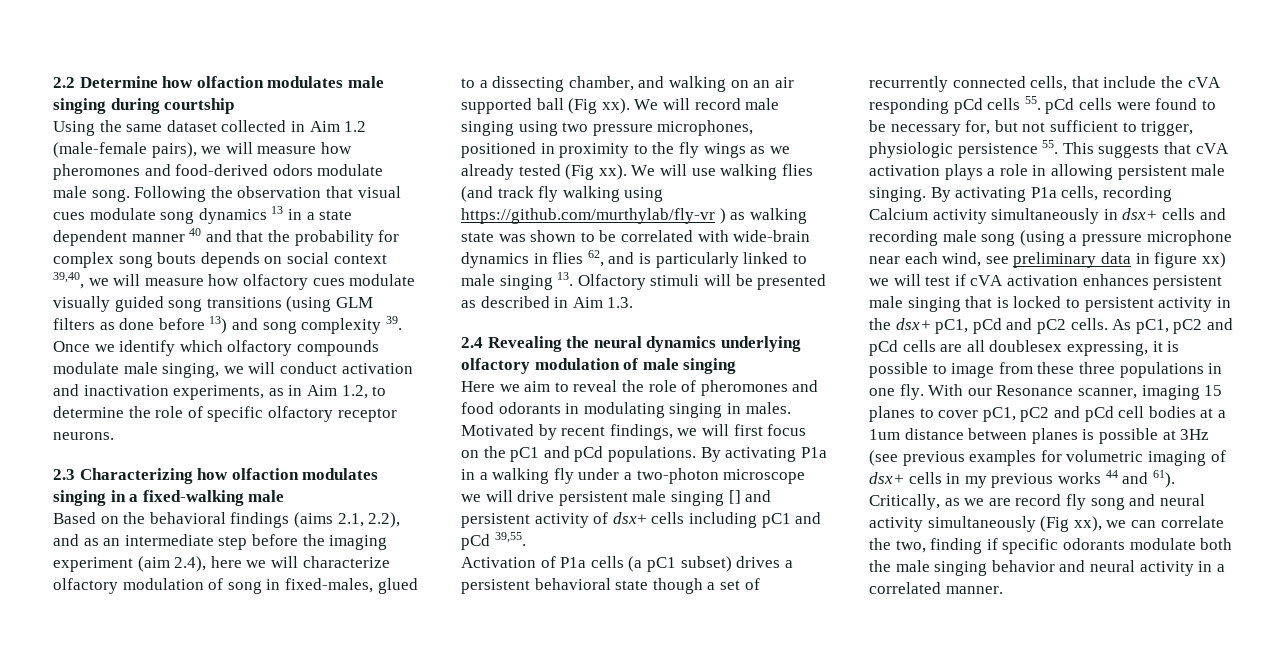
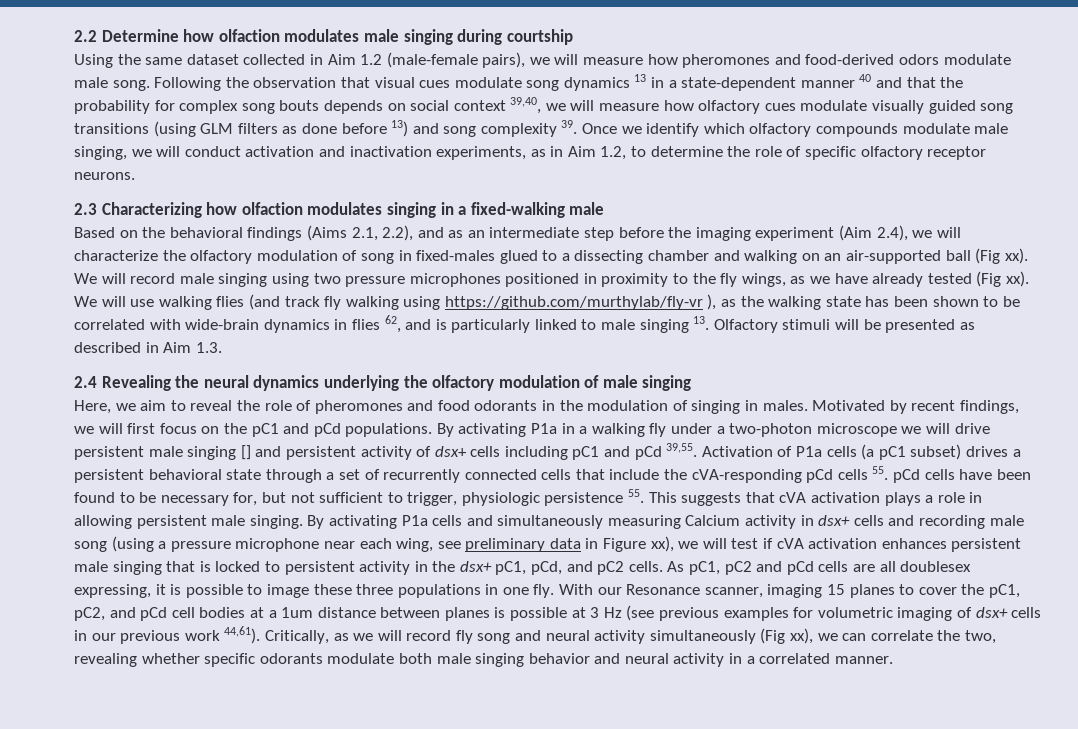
- Following the observation that visual cues modulate song dynamics 13 in a state dependent manner 40 and that the probability for complex song bouts depends on social context 39,40, we will measure how olfactory cues modulate visually guided song transitions (using GLM filters as done before 13) and song complexity 39. Once we identify which olfactory compounds modulate male singing, we will conduct activation and inactivation experiments, as in Aim 1.2, to determine the role of specific olfactory receptor neurons.
+ Following the observation that visual cues modulate song dynamics 13 in a state-dependent manner 40 and that the probability for complex song bouts depends on social context 39,40, we will measure how olfactory cues modulate visually guided song transitions (using GLM filters as done before 13) and song complexity 39. Once we identify which olfactory compounds modulate male singing, we will conduct activation and inactivation experiments, as in Aim 1.2, to determine the role of specific olfactory receptor neurons.
- Based on the behavioral findings (aims 2.1, 2.2), and as an intermediate step before the imaging experiment (aim 2.4), here we will characterize olfactory modulation of song in fixed-males, glued to a dissecting chamber, and walking on an air supported ball (Fig xx).
+ Based on the behavioral findings (Aims 2.1, 2.2), and as an intermediate step before the imaging experiment (Aim 2.4), we will characterize the olfactory modulation of song in fixed-males glued to a dissecting chamber and walking on an air-supported ball (Fig xx).
- We will record male singing using two pressure microphones, positioned in proximity to the fly wings as we already tested (Fig xx).
+ We will record male singing using two pressure microphones positioned in proximity to the fly wings, as we have already tested (Fig xx).
- We will use walking flies (and track fly walking using https://github.com/murthylab/fly-vr ) as walking state was shown to be correlated with wide-brain dynamics in flies 62, and is particularly linked to male singing 13. Olfactory stimuli will be presented as described in Aim 1.3.
+ We will use walking flies (and track fly walking using https://github.com/murthylab/fly-vr ), as the walking state has been shown to be correlated with wide-brain dynamics in flies 62, and is particularly linked to male singing 13. Olfactory stimuli will be presented as described in Aim 1.3.
- 2.4 Revealing the neural dynamics underlying olfactory modulation of male singing
+ 2.4 Revealing the neural dynamics underlying the olfactory modulation of male singing
- Here we aim to reveal the role of pheromones and food odorants in modulating singing in males.
+ Here, we aim to reveal the role of pheromones and food odorants in the modulation of singing in males.
- By activating P1a in a walking fly under a two-photon microscope we will drive persistent male singing [] and persistent activity of dsx+ cells including pC1 and pCd 39,55.
- Activation of P1a cells (a pC1 subset) drives a persistent behavioral state though a set of recurrently connected cells, that include the cVA responding pCd cells 55. pCd cells were found to be necessary for, but not sufficient to trigger, physiologic persistence 55. This suggests that cVA activation plays a role in allowing persistent male singing.
+ By activating P1a in a walking fly under a two-photon microscope we will drive persistent male singing [] and persistent activity of dsx+ cells including pC1 and pCd 39,55. Activation of P1a cells (a pC1 subset) drives a persistent behavioral state through a set of recurrently connected cells that include the cVA-responding pCd cells 55. pCd cells have been found to be necessary for, but not sufficient to trigger, physiologic persistence 55. This suggests that cVA activation plays a role in allowing persistent male singing.
- By activating P1a cells, recording Calcium activity simultaneously in dsx+ cells and recording male song (using a pressure microphone near each wind, see preliminary data in figure xx) we will test if cVA activation enhances persistent male singing that is locked to persistent activity in the dsx+ pC1, pCd and pC2 cells.
+ By activating P1a cells and simultaneously measuring Calcium activity in dsx+ cells and recording male song (using a pressure microphone near each wing, see preliminary data in Figure xx), we will test if cVA activation enhances persistent male singing that is locked to persistent activity in the dsx+ pC1, pCd, and pC2 cells.
- As pC1, pC2 and pCd cells are all doublesex expressing, it is possible to image from these three populations in one fly.
+ As pC1, pC2 and pCd cells are all doublesex expressing, it is possible to image these three populations in one fly.
- With our Resonance scanner, imaging 15 planes to cover pC1, pC2 and pCd cell bodies at a 1um distance between planes is possible at 3Hz (see previous examples for volumetric imaging of dsx+ cells in my previous works 44 and 61).
+ With our Resonance scanner, imaging 15 planes to cover the pC1, pC2, and pCd cell bodies at a 1um distance between planes is possible at 3 Hz (see previous examples for volumetric imaging of dsx+ cells in our previous work 44,61).
- Critically, as we are record fly song and neural activity simultaneously (Fig xx), we can correlate the two, finding if specific odorants modulate both the male singing behavior and neural activity in a correlated manner.
+ Critically, as we will record fly song and neural activity simultaneously (Fig xx), we can correlate the two, revealing whether specific odorants modulate both male singing behavior and neural activity in a correlated manner.

